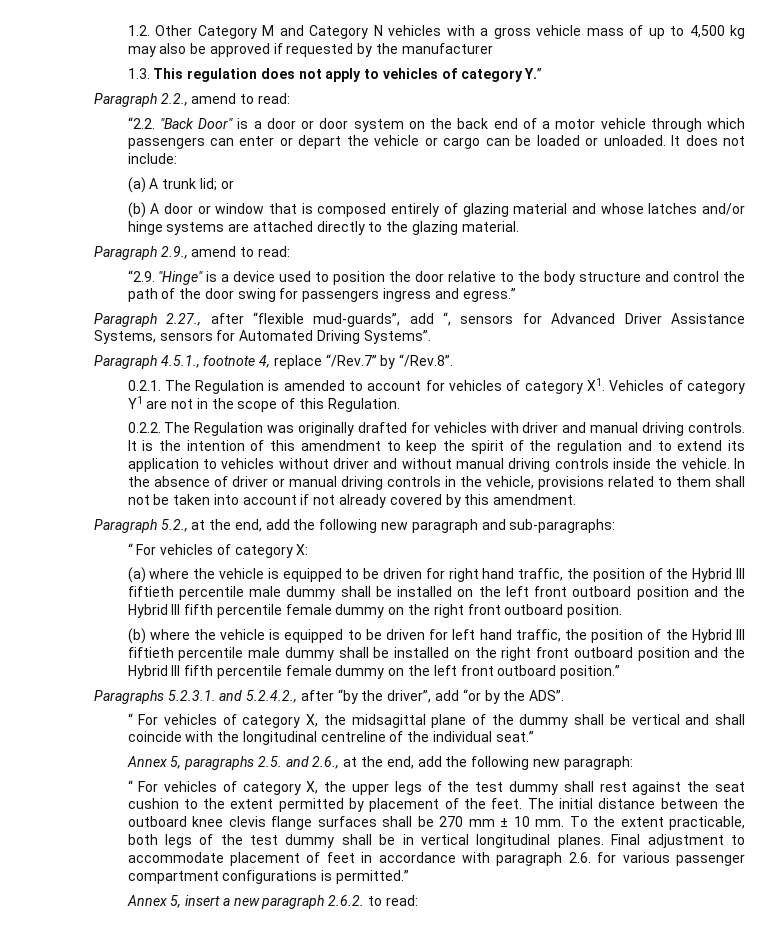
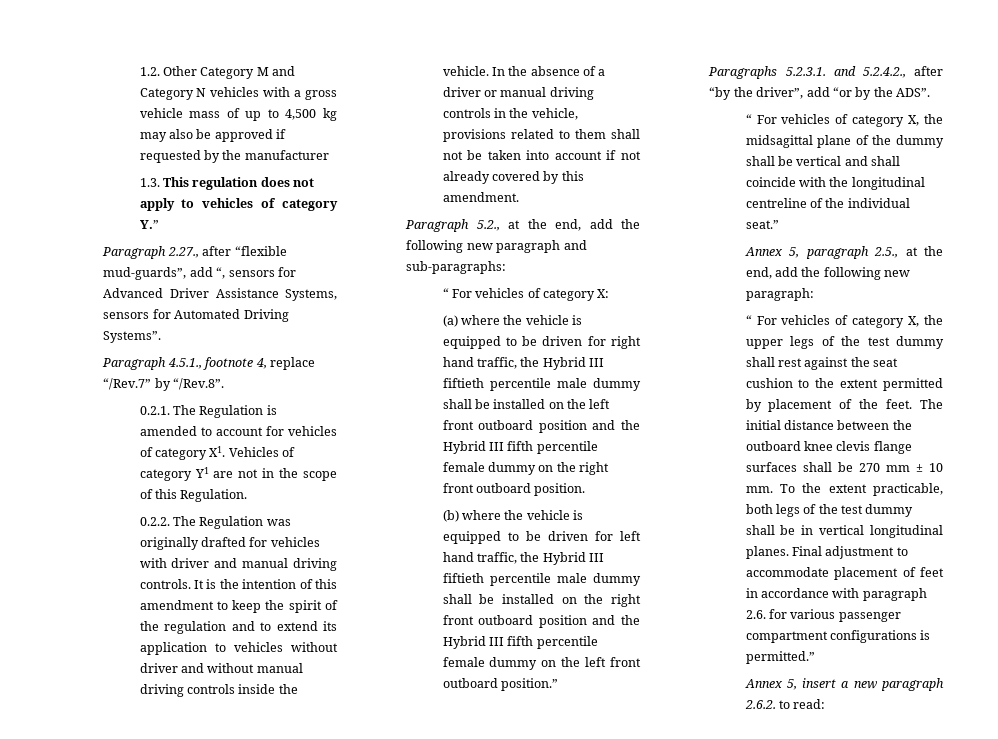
- Paragraph 2.2., amend to read:
- “2.2. "Back Door" is a door or door system on the back end of a motor vehicle through which passengers can enter or depart the vehicle or cargo can be loaded or unloaded. It does not include:
- (a) A trunk lid; or
- (b) A door or window that is composed entirely of glazing material and whose latches and/or hinge systems are attached directly to the glazing material.
- Paragraph 2.9., amend to read:
- “2.9. "Hinge" is a device used to position the door relative to the body structure and control the path of the door swing for passengers ingress and egress.”
- In the absence of driver or manual driving controls in the vehicle, provisions related to them shall not be taken into account if not already covered by this amendment.
+ In the absence of a driver or manual driving controls in the vehicle, provisions related to them shall not be taken into account if not already covered by this amendment.
- (a) where the vehicle is equipped to be driven for right hand traffic, the position of the Hybrid III fiftieth percentile male dummy shall be installed on the left front outboard position and the Hybrid III fifth percentile female dummy on the right front outboard position.
+ (a) where the vehicle is equipped to be driven for right hand traffic, the Hybrid III fiftieth percentile male dummy shall be installed on the left front outboard position and the Hybrid III fifth percentile female dummy on the right front outboard position.
- (b) where the vehicle is equipped to be driven for left hand traffic, the position of the Hybrid III fiftieth percentile male dummy shall be installed on the right front outboard position and the Hybrid III fifth percentile female dummy on the left front outboard position.”
+ (b) where the vehicle is equipped to be driven for left hand traffic, the Hybrid III fiftieth percentile male dummy shall be installed on the right front outboard position and the Hybrid III fifth percentile female dummy on the left front outboard position.”
- Annex 5, paragraphs 2.5. and 2.6., at the end, add the following new paragraph:
+ Annex 5, paragraph 2.5., at the end, add the following new paragraph:

